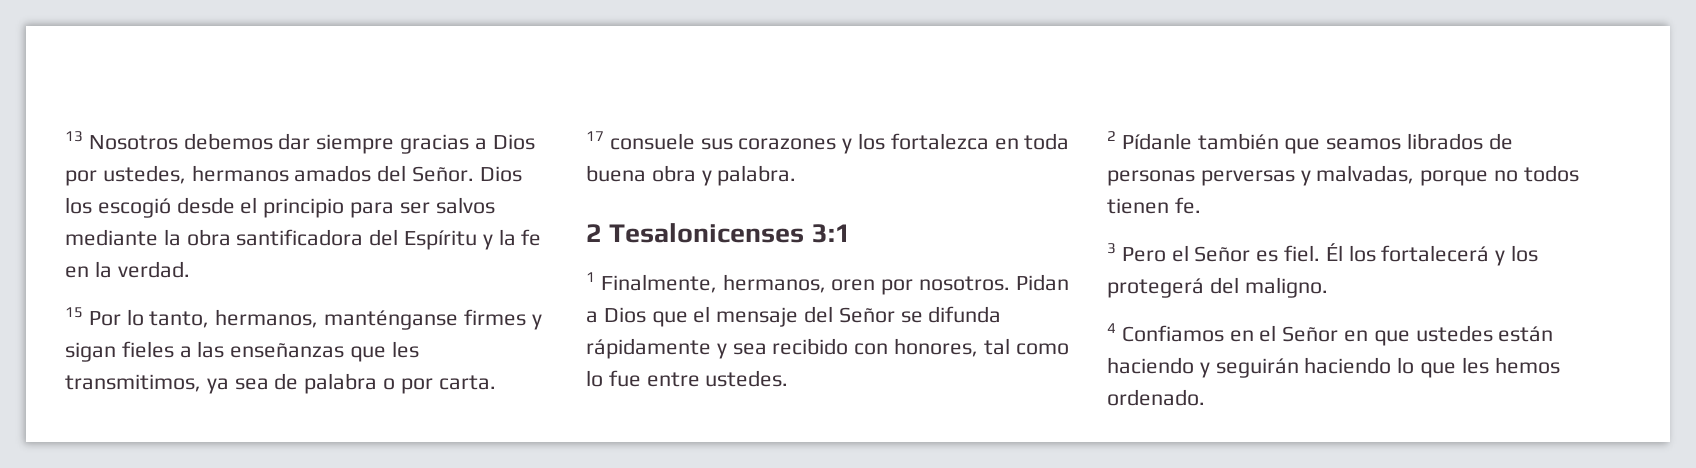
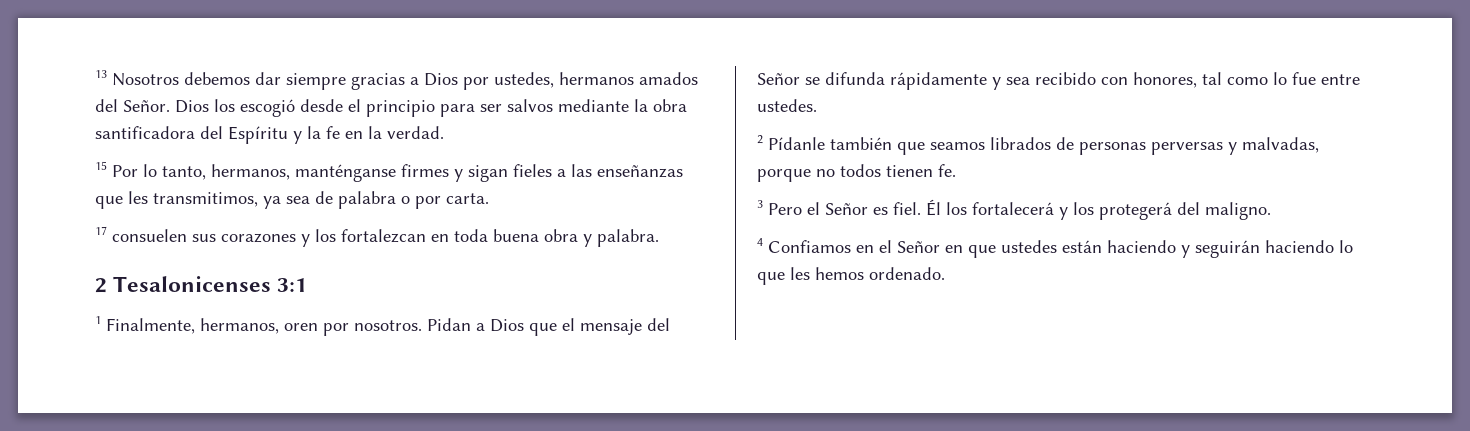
- 17 consuele sus corazones y los fortalezca en toda buena obra y palabra.
+ 17 consuelen sus corazones y los fortalezcan en toda buena obra y palabra.

